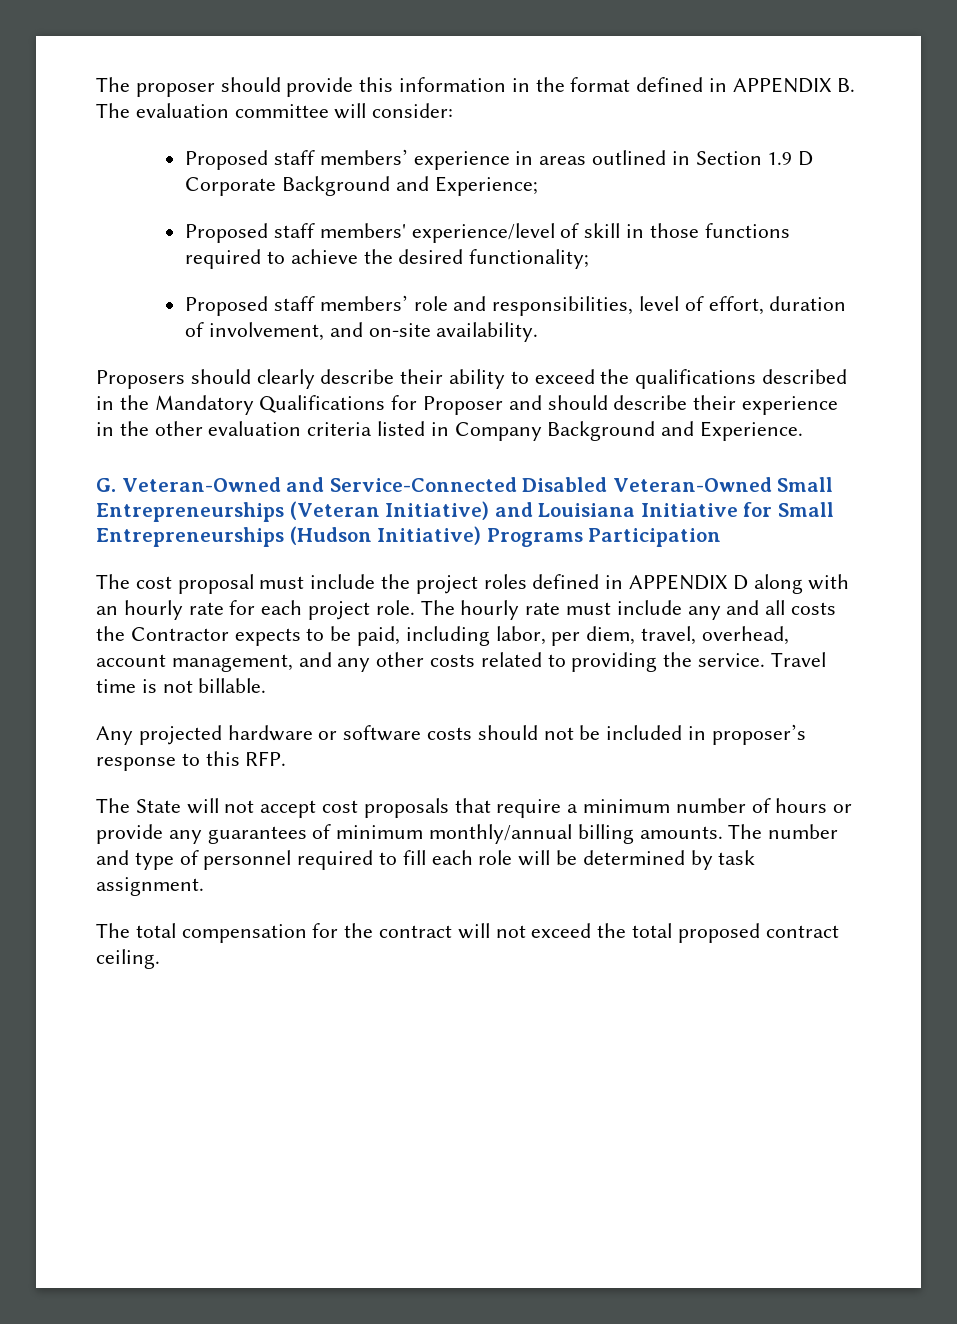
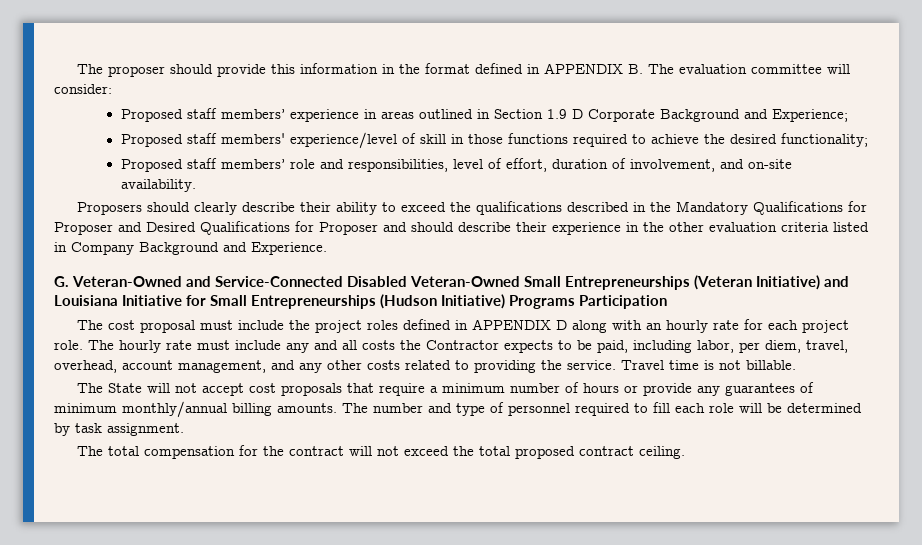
- Proposers should clearly describe their ability to exceed the qualifications described in the Mandatory Qualifications for Proposer and should describe their experience in the other evaluation criteria listed in Company Background and Experience.
+ Proposers should clearly describe their ability to exceed the qualifications described in the Mandatory Qualifications for Proposer and Desired Qualifications for Proposer and should describe their experience in the other evaluation criteria listed in Company Background and Experience.
- Any projected hardware or software costs should not be included in proposer’s response to this RFP.

